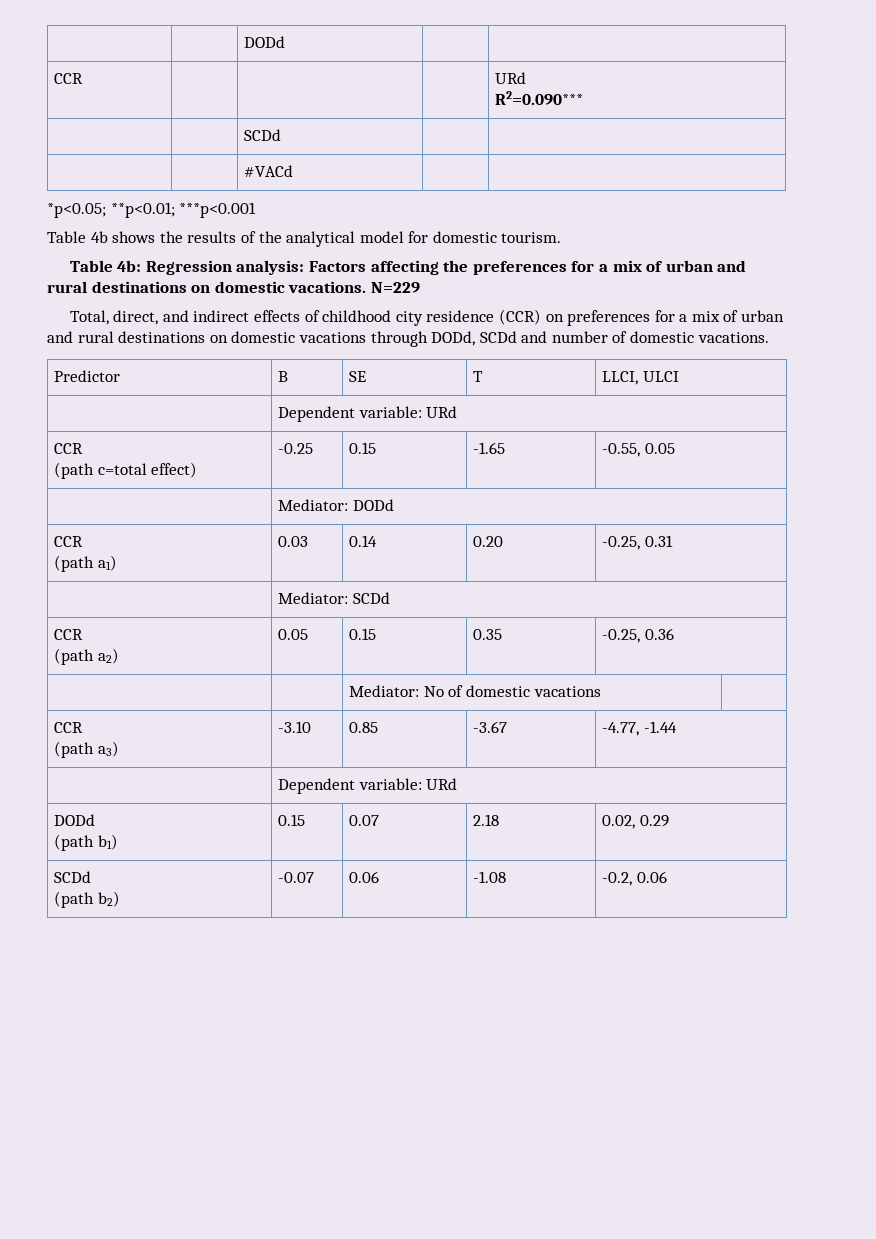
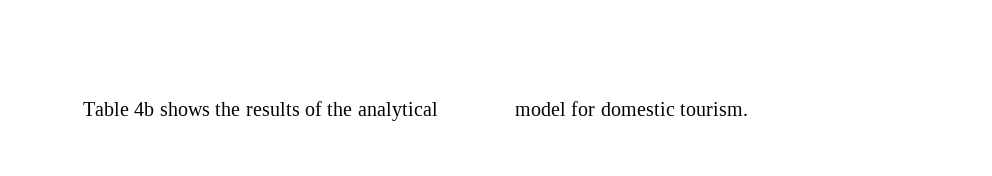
- | | DODd | |
- CCR | | | | URd
- R2=0.090***
- | | SCDd | |
- | | #VACd | |
- *p<0.05; **p<0.01; ***p<0.001
- Table 4b: Regression analysis: Factors affecting the preferences for a mix of urban and rural destinations on domestic vacations. N=229
- Total, direct, and indirect effects of childhood city residence (CCR) on preferences for a mix of urban and rural destinations on domestic vacations through DODd, SCDd and number of domestic vacations.
- Predictor | B | SE | T | LLCI, ULCI
- | Dependent variable: URd
- CCR
- (path c=total effect) | -0.25 | 0.15 | -1.65 | -0.55, 0.05
- | Mediator: DODd
- CCR
- (path a1) | 0.03 | 0.14 | 0.20 | -0.25, 0.31
- | Mediator: SCDd
- CCR
- (path a2) | 0.05 | 0.15 | 0.35 | -0.25, 0.36
- | | Mediator: No of domestic vacations |
- CCR
- (path a3) | -3.10 | 0.85 | -3.67 | -4.77, -1.44
- | Dependent variable: URd
- DODd
- (path b1) | 0.15 | 0.07 | 2.18 | 0.02, 0.29
- SCDd
- (path b2) | -0.07 | 0.06 | -1.08 | -0.2, 0.06

